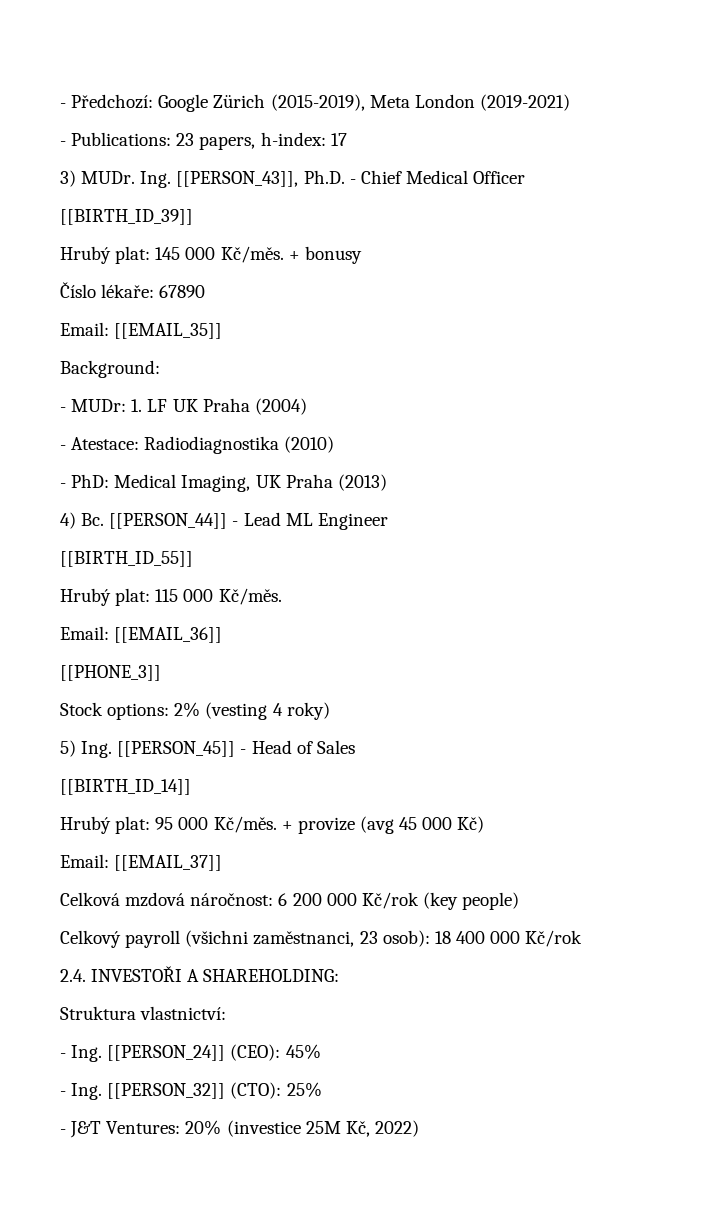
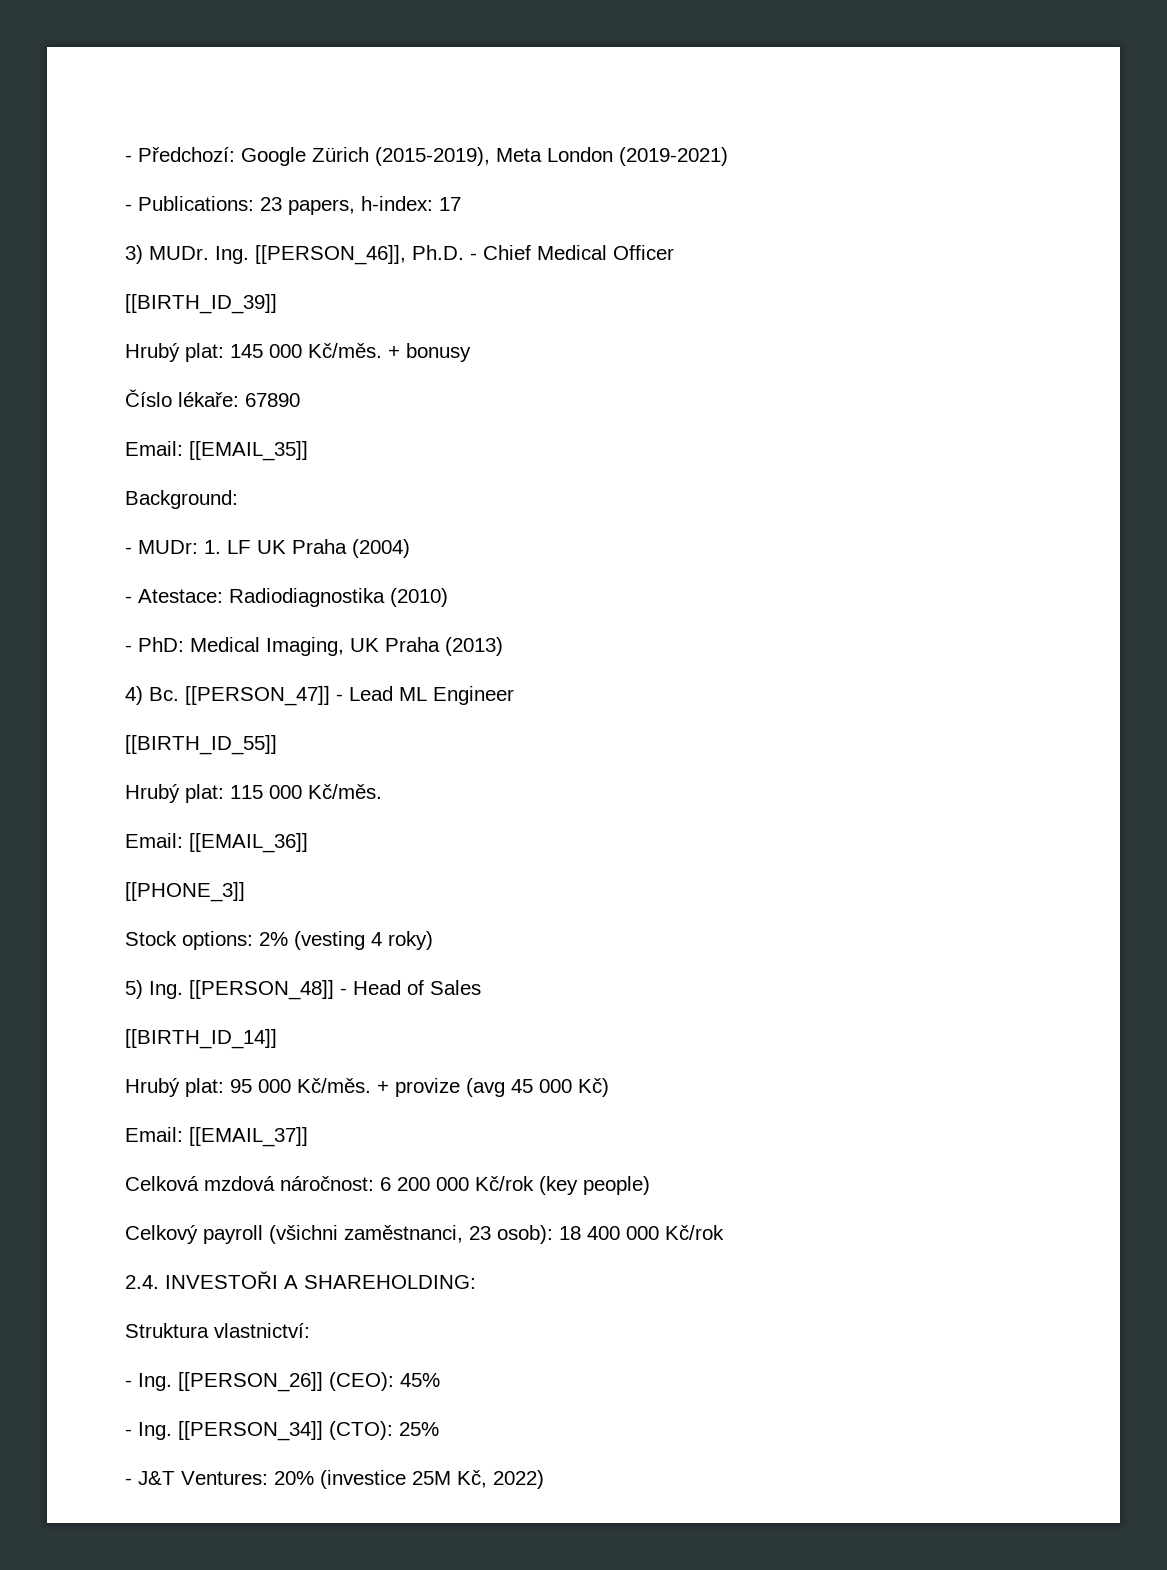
- Ing. [[PERSON_43]], Ph.D. - Chief Medical Officer
+ Ing. [[PERSON_46]], Ph.D. - Chief Medical Officer
- 4) Bc. [[PERSON_44]] - Lead ML Engineer
+ 4) Bc. [[PERSON_47]] - Lead ML Engineer
- 5) Ing. [[PERSON_45]] - Head of Sales
+ 5) Ing. [[PERSON_48]] - Head of Sales
- - Ing. [[PERSON_24]] (CEO): 45%
+ - Ing. [[PERSON_26]] (CEO): 45%
- - Ing. [[PERSON_32]] (CTO): 25%
+ - Ing. [[PERSON_34]] (CTO): 25%

